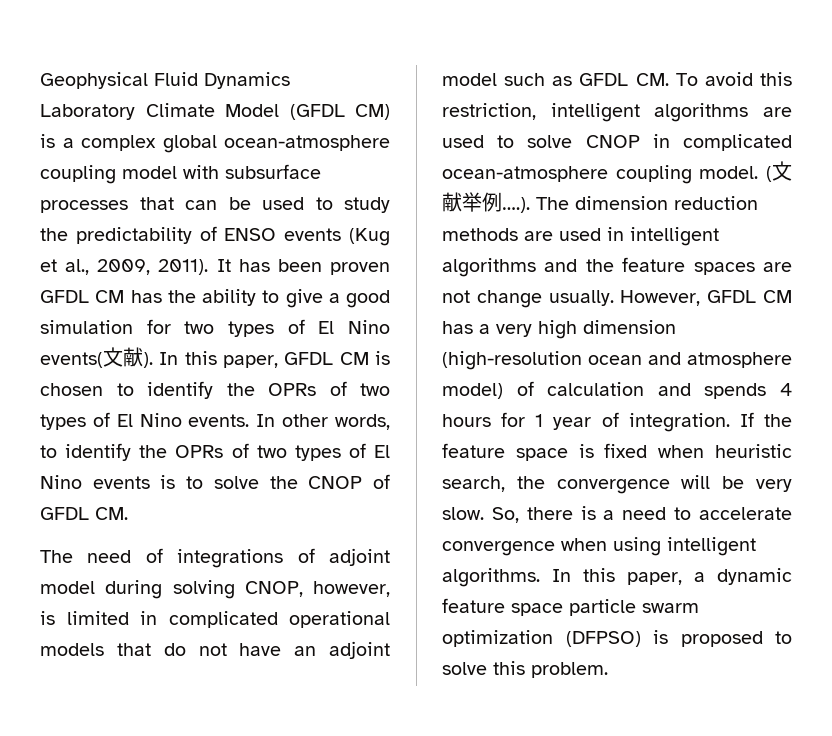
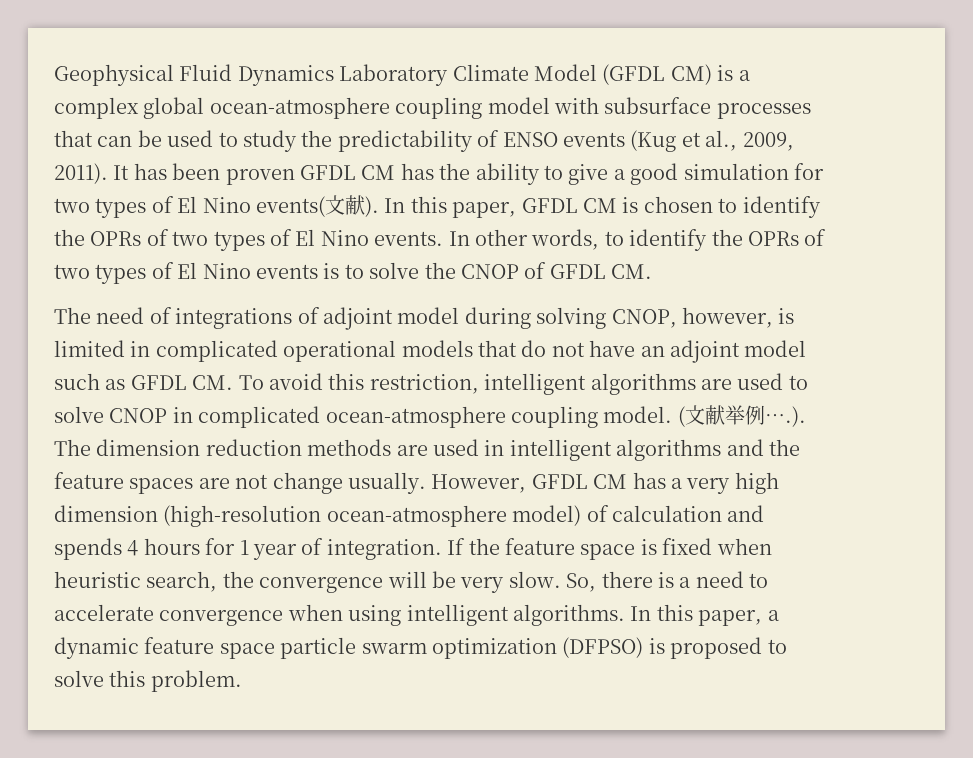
- However, GFDL CM has a very high dimension (high-resolution ocean and atmosphere model) of calculation and spends 4 hours for 1 year of integration.
+ However, GFDL CM has a very high dimension (high-resolution ocean-atmosphere model) of calculation and spends 4 hours for 1 year of integration.

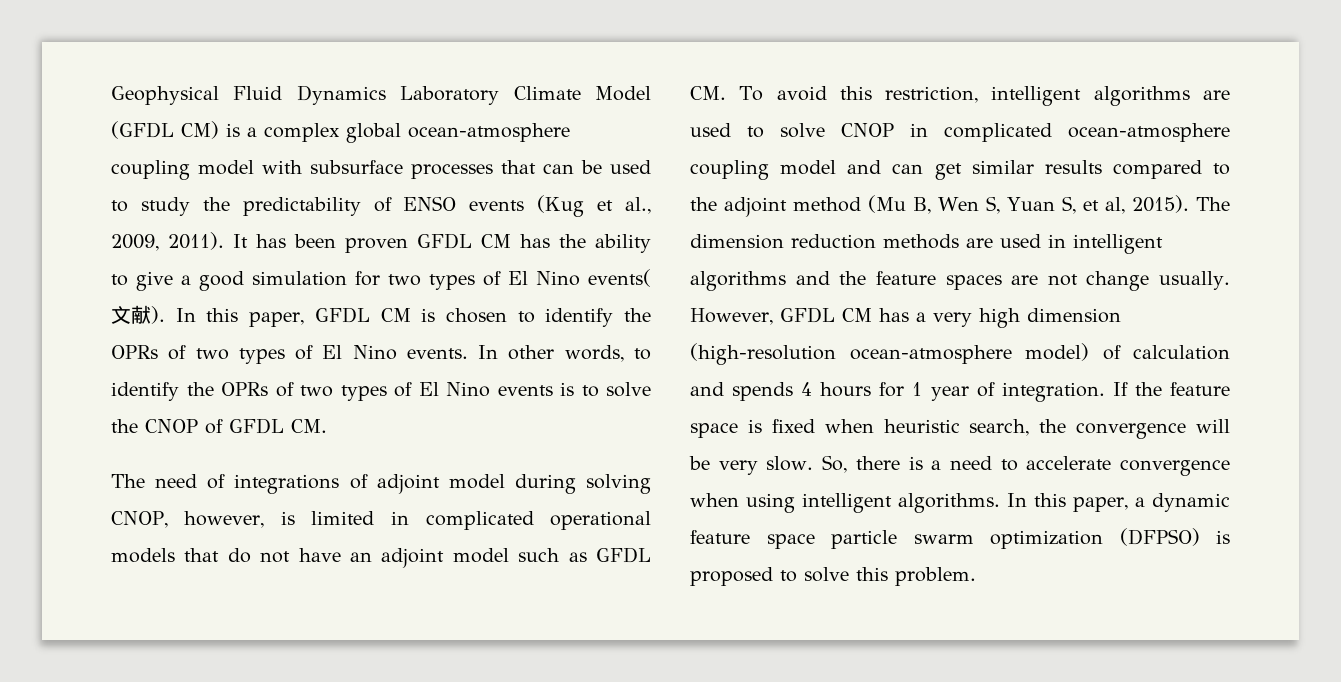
- The need of integrations of adjoint model during solving CNOP, however, is limited in complicated operational models that do not have an adjoint model such as GFDL CM. To avoid this restriction, intelligent algorithms are used to solve CNOP in complicated ocean-atmosphere coupling model. (文献举例….). The dimension reduction methods are used in intelligent algorithms and the feature spaces are not change usually.
+ The need of integrations of adjoint model during solving CNOP, however, is limited in complicated operational models that do not have an adjoint model such as GFDL CM. To avoid this restriction, intelligent algorithms are used to solve CNOP in complicated ocean-atmosphere coupling model and can get similar results compared to the adjoint method (Mu B, Wen S, Yuan S, et al, 2015). The dimension reduction methods are used in intelligent algorithms and the feature spaces are not change usually.

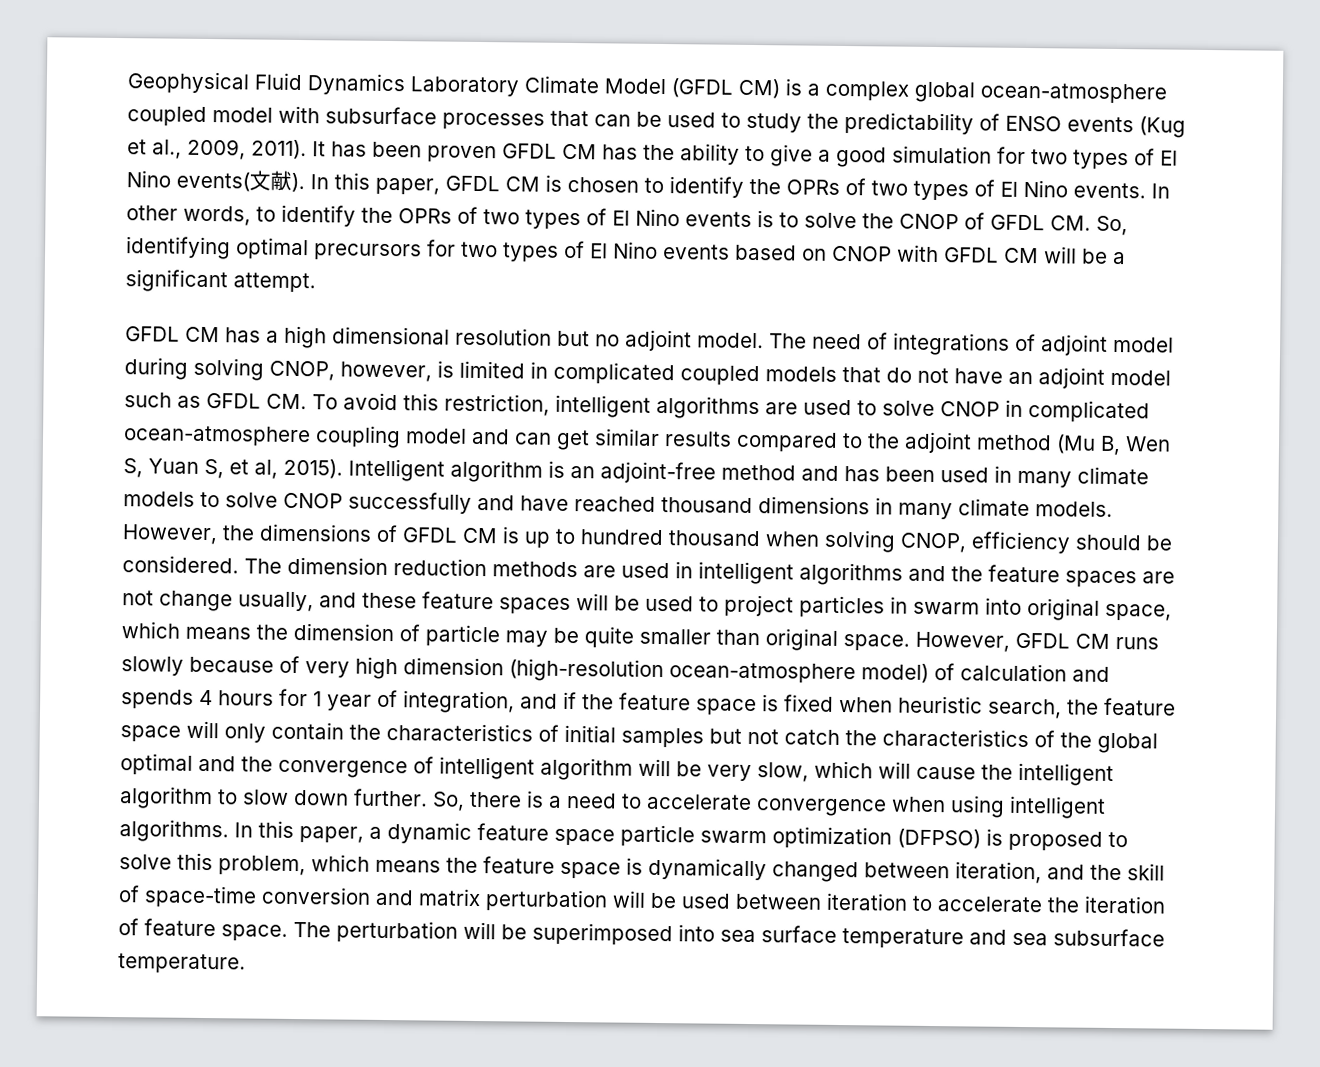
- Geophysical Fluid Dynamics Laboratory Climate Model (GFDL CM) is a complex global ocean-atmosphere coupling model with subsurface processes that can be used to study the predictability of ENSO events (Kug et al., 2009, 2011).
+ Geophysical Fluid Dynamics Laboratory Climate Model (GFDL CM) is a complex global ocean-atmosphere coupled model with subsurface processes that can be used to study the predictability of ENSO events (Kug et al., 2009, 2011).
- In other words, to identify the OPRs of two types of El Nino events is to solve the CNOP of GFDL CM.
- The need of integrations of adjoint model during solving CNOP, however, is limited in complicated operational models that do not have an adjoint model such as GFDL CM. To avoid this restriction, intelligent algorithms are used to solve CNOP in complicated ocean-atmosphere coupling model and can get similar results compared to the adjoint method (Mu B, Wen S, Yuan S, et al, 2015).
+ In other words, to identify the OPRs of two types of El Nino events is to solve the CNOP of GFDL CM. So, identifying optimal precursors for two types of El Nino events based on CNOP with GFDL CM will be a significant attempt.
+ GFDL CM has a high dimensional resolution but no adjoint model. The need of integrations of adjoint model during solving CNOP, however, is limited in complicated coupled models that do not have an adjoint model such as GFDL CM. To avoid this restriction, intelligent algorithms are used to solve CNOP in complicated ocean-atmosphere coupling model and can get similar results compared to the adjoint method (Mu B, Wen S, Yuan S, et al, 2015).
+ Intelligent algorithm is an adjoint-free method and has been used in many climate models to solve CNOP successfully and have reached thousand dimensions in many climate models. However, the dimensions of GFDL CM is up to hundred thousand when solving CNOP, efficiency should be considered.
- The dimension reduction methods are used in intelligent algorithms and the feature spaces are not change usually. However, GFDL CM has a very high dimension (high-resolution ocean-atmosphere model) of calculation and spends 4 hours for 1 year of integration. If the feature space is fixed when heuristic search, the convergence will be very slow.
+ The dimension reduction methods are used in intelligent algorithms and the feature spaces are not change usually, and these feature spaces will be used to project particles in swarm into original space, which means the dimension of particle may be quite smaller than original space. However, GFDL CM runs slowly because of very high dimension (high-resolution ocean-atmosphere model) of calculation and spends 4 hours for 1 year of integration, and if the feature space is fixed when heuristic search, the feature space will only contain the characteristics of initial samples but not catch the characteristics of the global optimal and the convergence of intelligent algorithm will be very slow, which will cause the intelligent algorithm to slow down further.
- In this paper, a dynamic feature space particle swarm optimization (DFPSO) is proposed to solve this problem.
+ In this paper, a dynamic feature space particle swarm optimization (DFPSO) is proposed to solve this problem, which means the feature space is dynamically changed between iteration, and the skill of space-time conversion and matrix perturbation will be used between iteration to accelerate the iteration of feature space. The perturbation will be superimposed into sea surface temperature and sea subsurface temperature.

